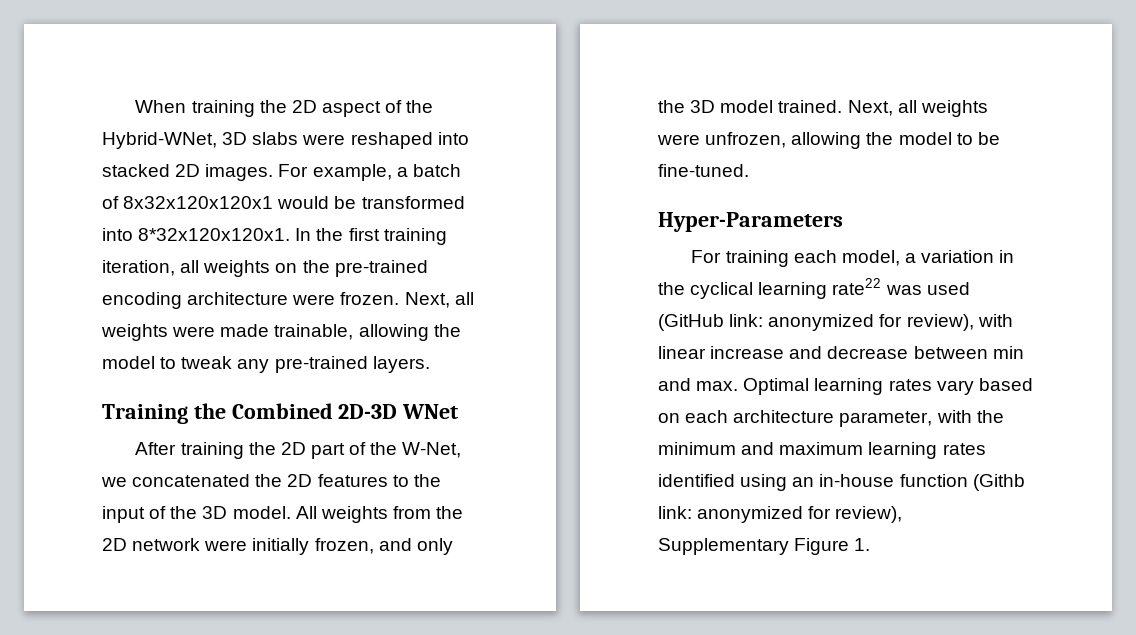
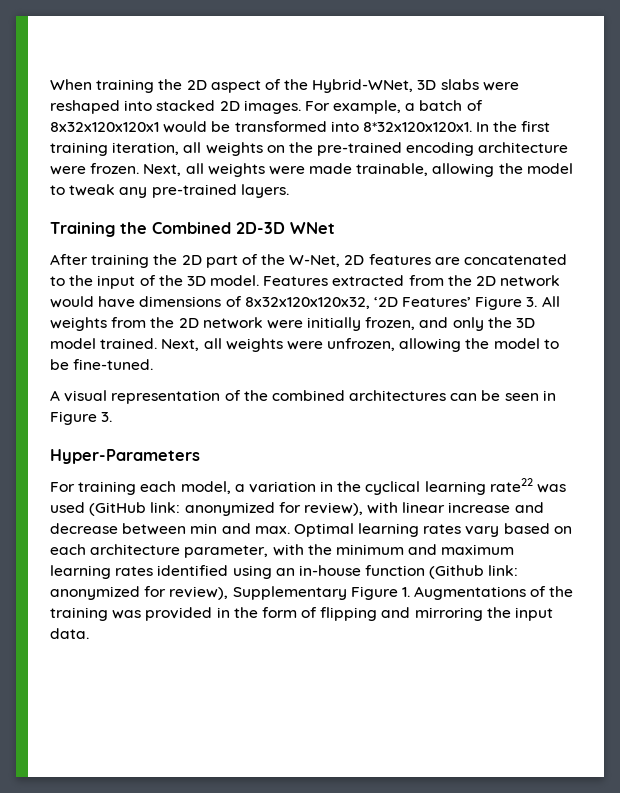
- After training the 2D part of the W-Net, we concatenated the 2D features to the input of the 3D model.
+ After training the 2D part of the W-Net, 2D features are concatenated to the input of the 3D model.
- All weights from the 2D network were initially frozen, and only the 3D model trained.
+ Features extracted from the 2D network would have dimensions of 8x32x120x120x32, ‘2D Features’ Figure 3. All weights from the 2D network were initially frozen, and only the 3D model trained.
+ A visual representation of the combined architectures can be seen in Figure 3.
- For training each model, a variation in the cyclical learning rate22 was used (GitHub link: anonymized for review), with linear increase and decrease between min and max. Optimal learning rates vary based on each architecture parameter, with the minimum and maximum learning rates identified using an in-house function (Githb link: anonymized for review), Supplementary Figure 1.
+ For training each model, a variation in the cyclical learning rate22 was used (GitHub link: anonymized for review), with linear increase and decrease between min and max. Optimal learning rates vary based on each architecture parameter, with the minimum and maximum learning rates identified using an in-house function (Github link: anonymized for review), Supplementary Figure 1. Augmentations of the training was provided in the form of flipping and mirroring the input data.

